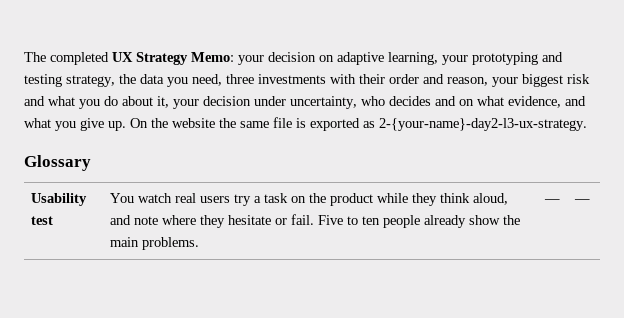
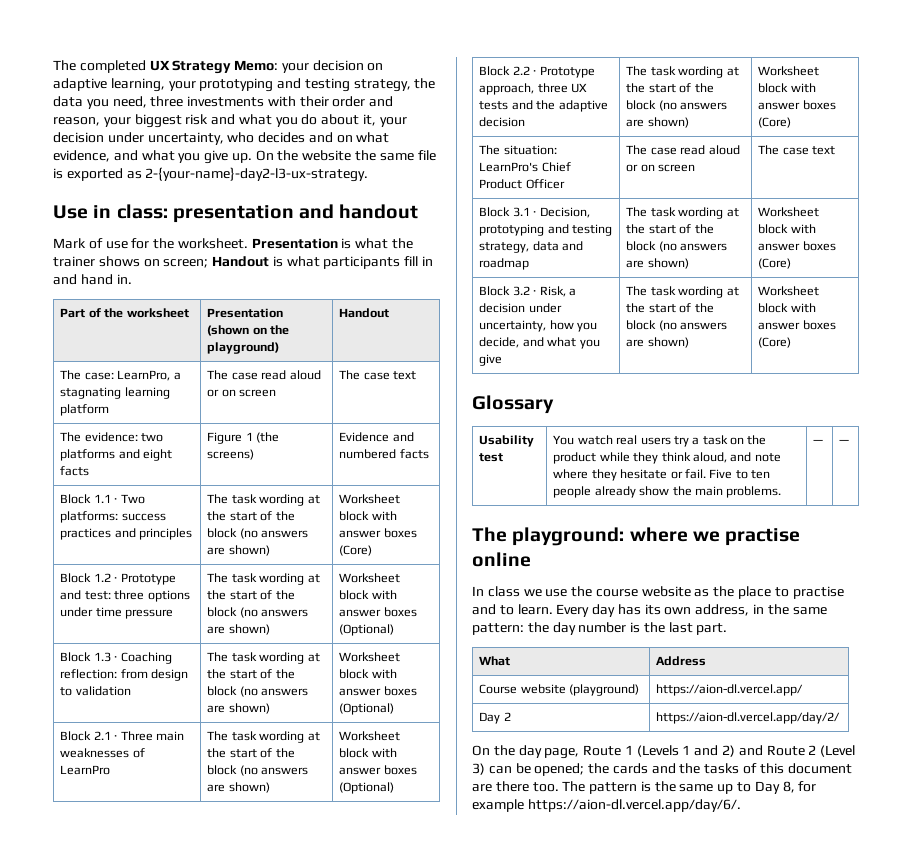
+ Use in class: presentation and handout
+ Mark of use for the worksheet. Presentation is what the trainer shows on screen; Handout is what participants fill in and hand in.
+ Part of the worksheet | Presentation (shown on the playground) | Handout
+ The case: LearnPro, a stagnating learning platform | The case read aloud or on screen | The case text
+ The evidence: two platforms and eight facts | Figure 1 (the screens) | Evidence and numbered facts
+ Block 1.1 · Two platforms: success practices and principles | The task wording at the start of the block (no answers are shown) | Worksheet block with answer boxes (Core)
+ Block 1.2 · Prototype and test: three options under time pressure | The task wording at the start of the block (no answers are shown) | Worksheet block with answer boxes (Optional)
+ Block 1.3 · Coaching reflection: from design to validation | The task wording at the start of the block (no answers are shown) | Worksheet block with answer boxes (Optional)
+ Block 2.1 · Three main weaknesses of LearnPro | The task wording at the start of the block (no answers are shown) | Worksheet block with answer boxes (Optional)
+ Block 2.2 · Prototype approach, three UX tests and the adaptive decision | The task wording at the start of the block (no answers are shown) | Worksheet block with answer boxes (Core)
+ The situation: LearnPro's Chief Product Officer | The case read aloud or on screen | The case text
+ Block 3.1 · Decision, prototyping and testing strategy, data and roadmap | The task wording at the start of the block (no answers are shown) | Worksheet block with answer boxes (Core)
+ Block 3.2 · Risk, a decision under uncertainty, how you decide, and what you give | The task wording at the start of the block (no answers are shown) | Worksheet block with answer boxes (Core)
+ The playground: where we practise online
+ In class we use the course website as the place to practise and to learn. Every day has its own address, in the same pattern: the day number is the last part.
+ What | Address
+ Course website (playground) | https://aion-dl.vercel.app/
+ Day 2 | https://aion-dl.vercel.app/day/2/
+ On the day page, Route 1 (Levels 1 and 2) and Route 2 (Level 3) can be opened; the cards and the tasks of this document are there too. The pattern is the same up to Day 8, for example https://aion-dl.vercel.app/day/6/.

